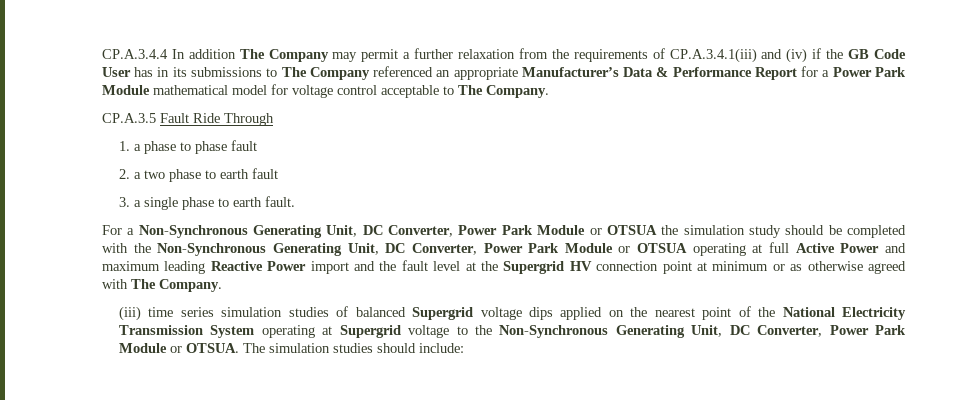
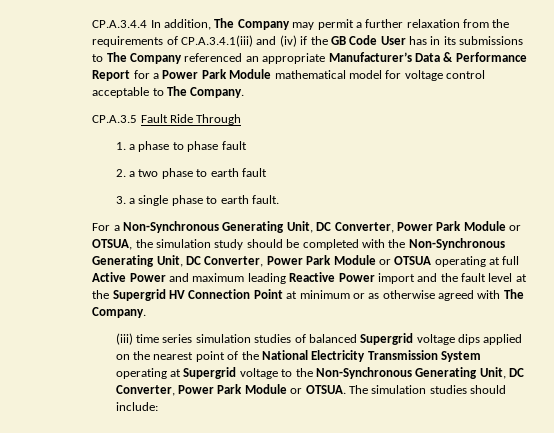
- CP.A.3.4.4 In addition The Company may permit a further relaxation from the requirements of CP.A.3.4.1(iii) and (iv) if the GB Code User has in its submissions to The Company referenced an appropriate Manufacturer’s Data & Performance Report for a Power Park Module mathematical model for voltage control acceptable to The Company.
+ CP.A.3.4.4 In addition, The Company may permit a further relaxation from the requirements of CP.A.3.4.1(iii) and (iv) if the GB Code User has in its submissions to The Company referenced an appropriate Manufacturer’s Data & Performance Report for a Power Park Module mathematical model for voltage control acceptable to The Company.
- For a Non-Synchronous Generating Unit, DC Converter, Power Park Module or OTSUA the simulation study should be completed with the Non-Synchronous Generating Unit, DC Converter, Power Park Module or OTSUA operating at full Active Power and maximum leading Reactive Power import and the fault level at the Supergrid HV connection point at minimum or as otherwise agreed with The Company.
+ For a Non-Synchronous Generating Unit, DC Converter, Power Park Module or OTSUA, the simulation study should be completed with the Non-Synchronous Generating Unit, DC Converter, Power Park Module or OTSUA operating at full Active Power and maximum leading Reactive Power import and the fault level at the Supergrid HV Connection Point at minimum or as otherwise agreed with The Company.

